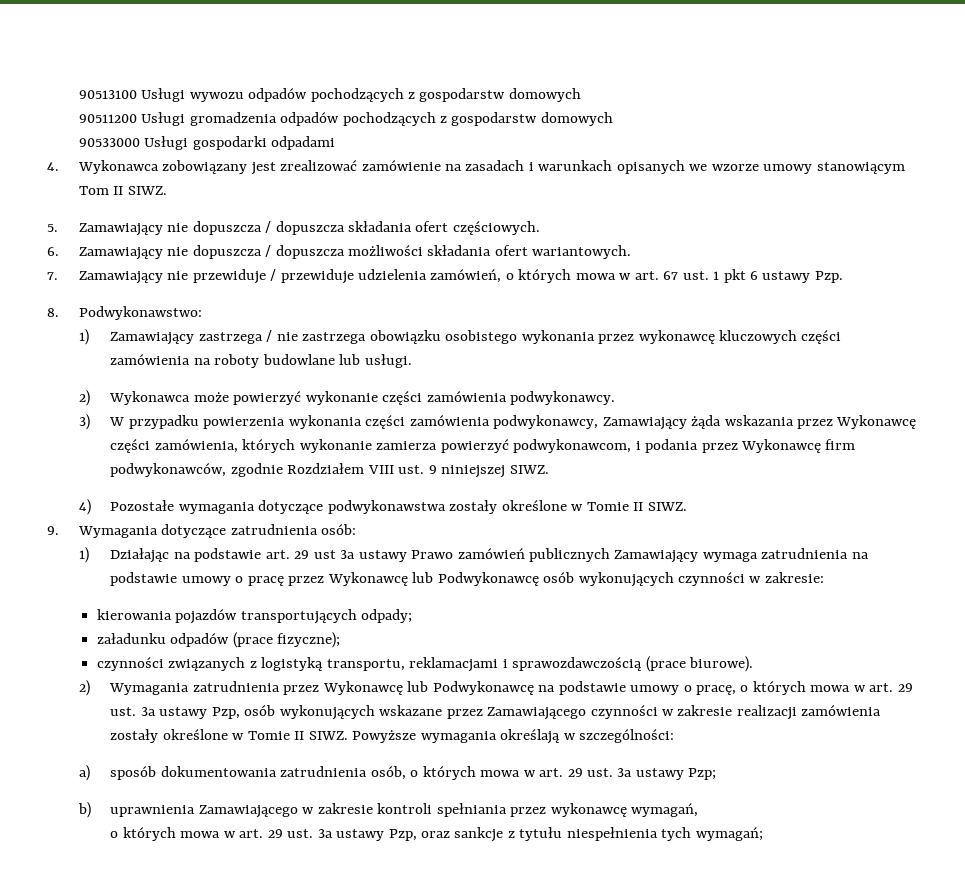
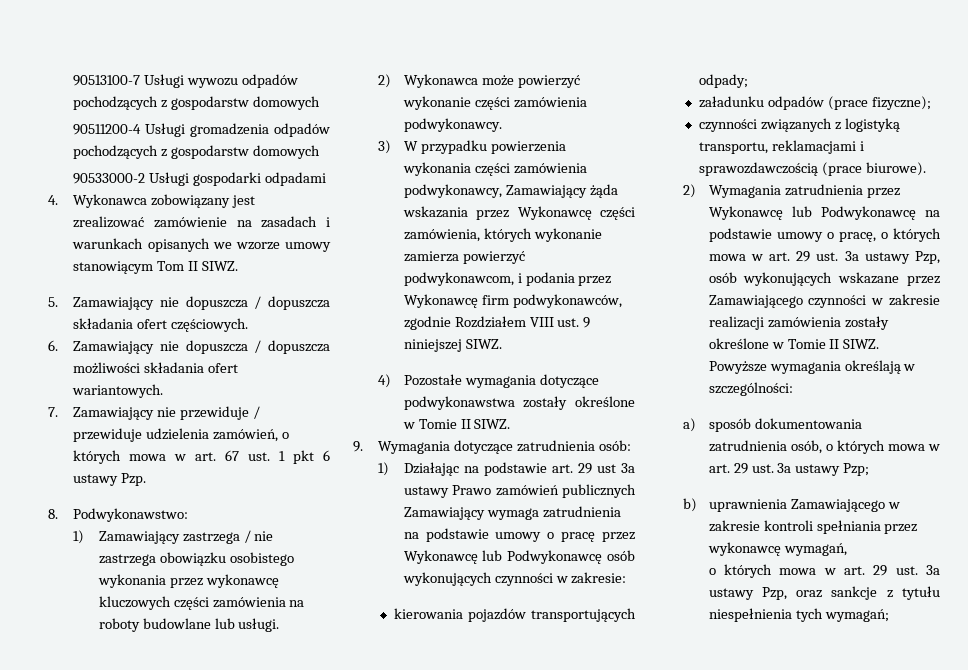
- 90513100 Usługi wywozu odpadów pochodzących z gospodarstw domowych
+ 90513100-7 Usługi wywozu odpadów pochodzących z gospodarstw domowych
- 90511200 Usługi gromadzenia odpadów pochodzących z gospodarstw domowych
+ 90511200-4 Usługi gromadzenia odpadów pochodzących z gospodarstw domowych
- 90533000 Usługi gospodarki odpadami
+ 90533000-2 Usługi gospodarki odpadami

